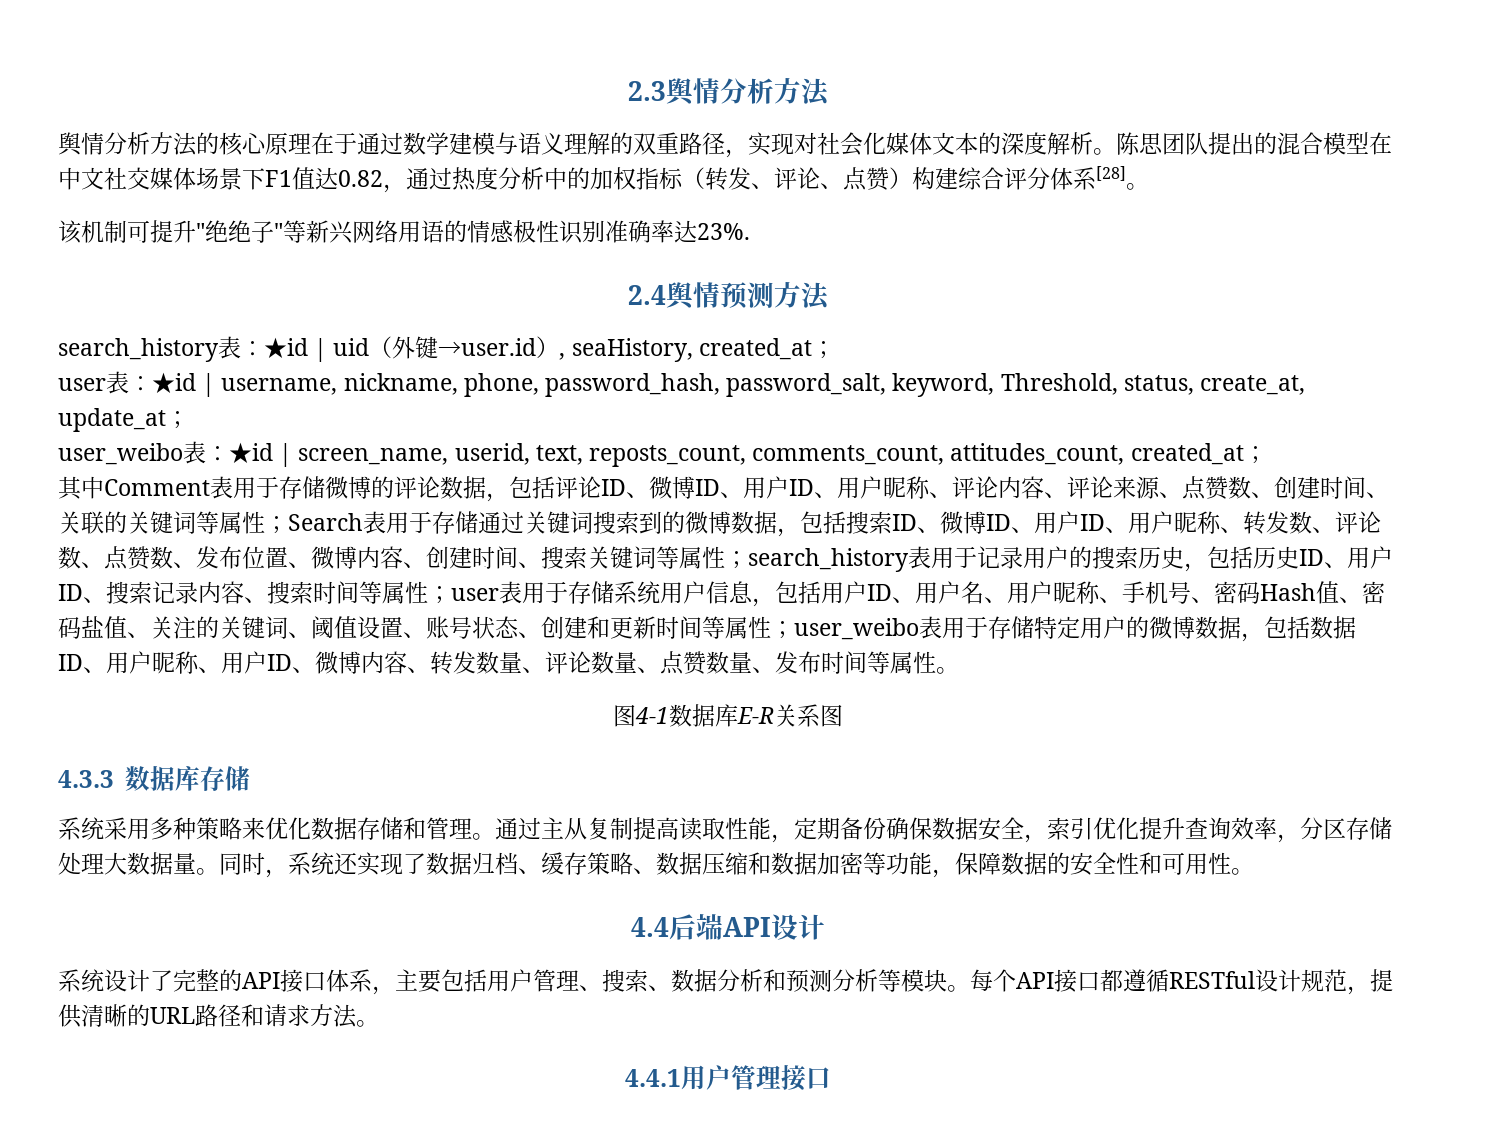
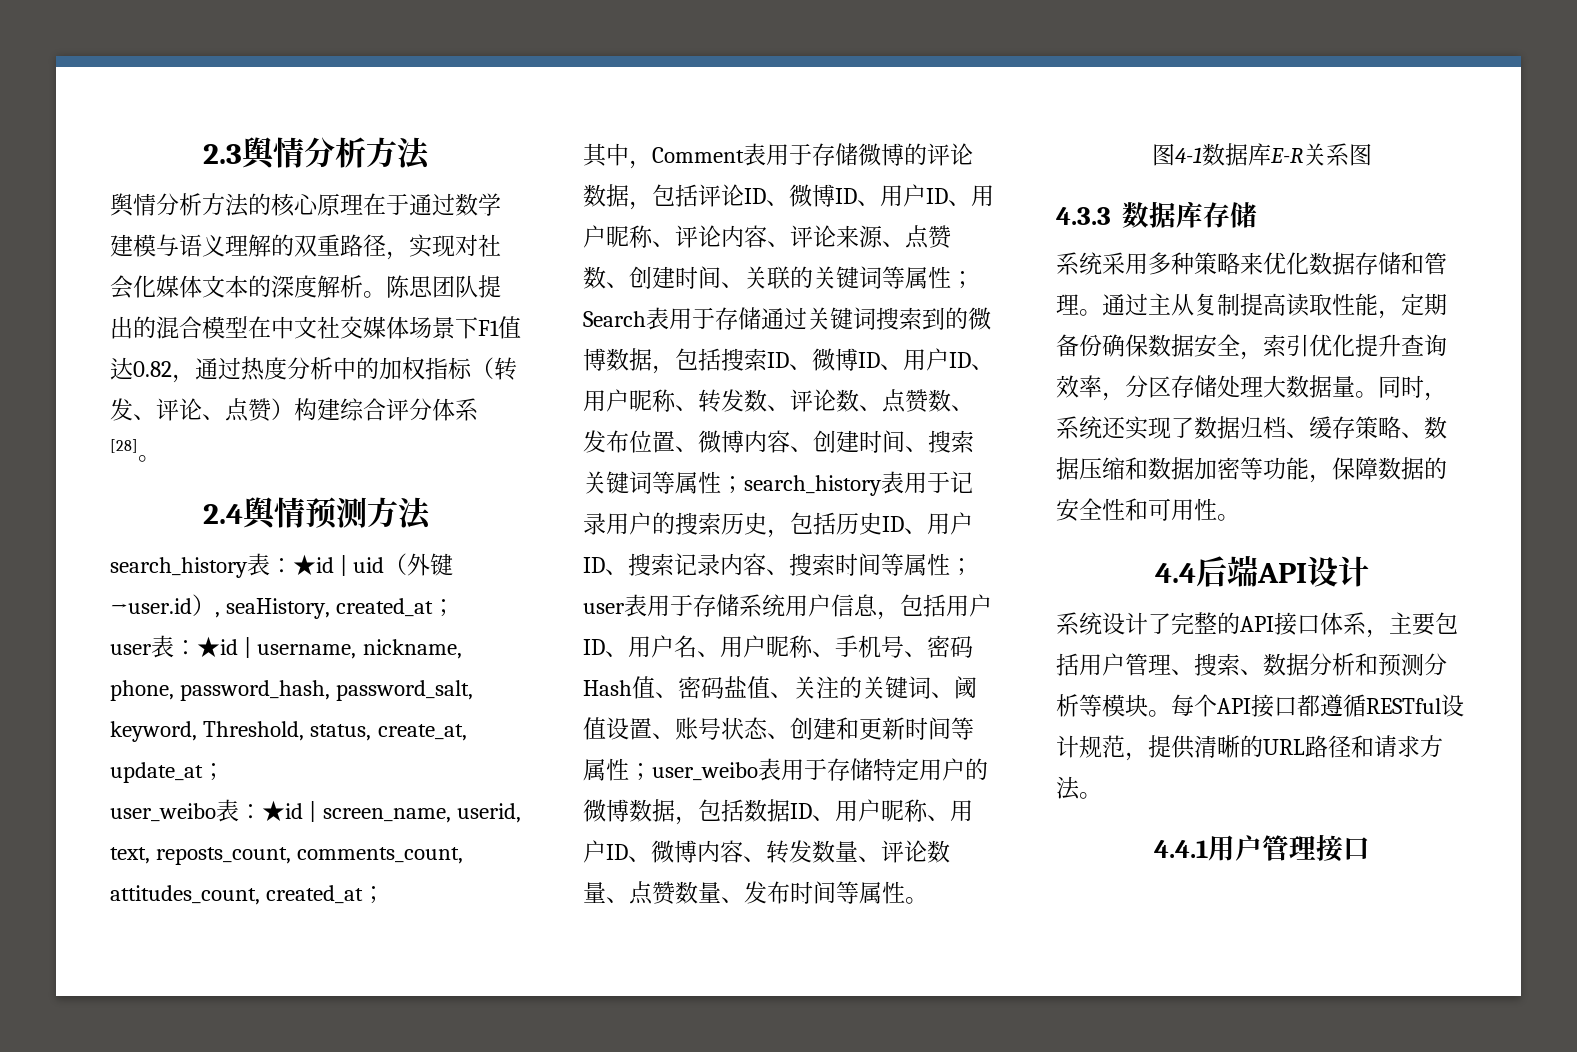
- 该机制可提升"绝绝子"等新兴网络用语的情感极性识别准确率达23%.
- 其中Comment表用于存储微博的评论数据，包括评论ID、微博ID、用户ID、用户昵称、评论内容、评论来源、点赞数、创建时间、关联的关键词等属性；
+ 其中，Comment表用于存储微博的评论数据，包括评论ID、微博ID、用户ID、用户昵称、评论内容、评论来源、点赞数、创建时间、关联的关键词等属性；

